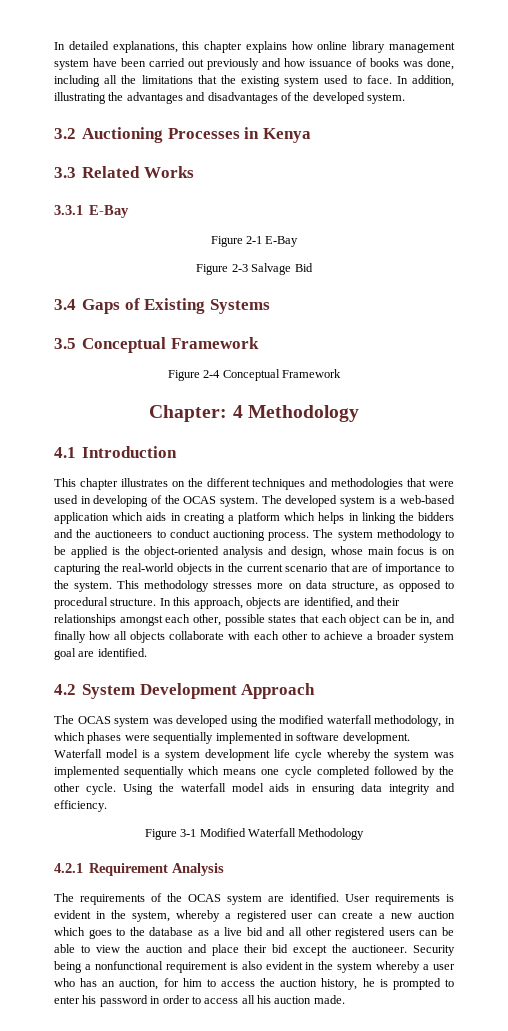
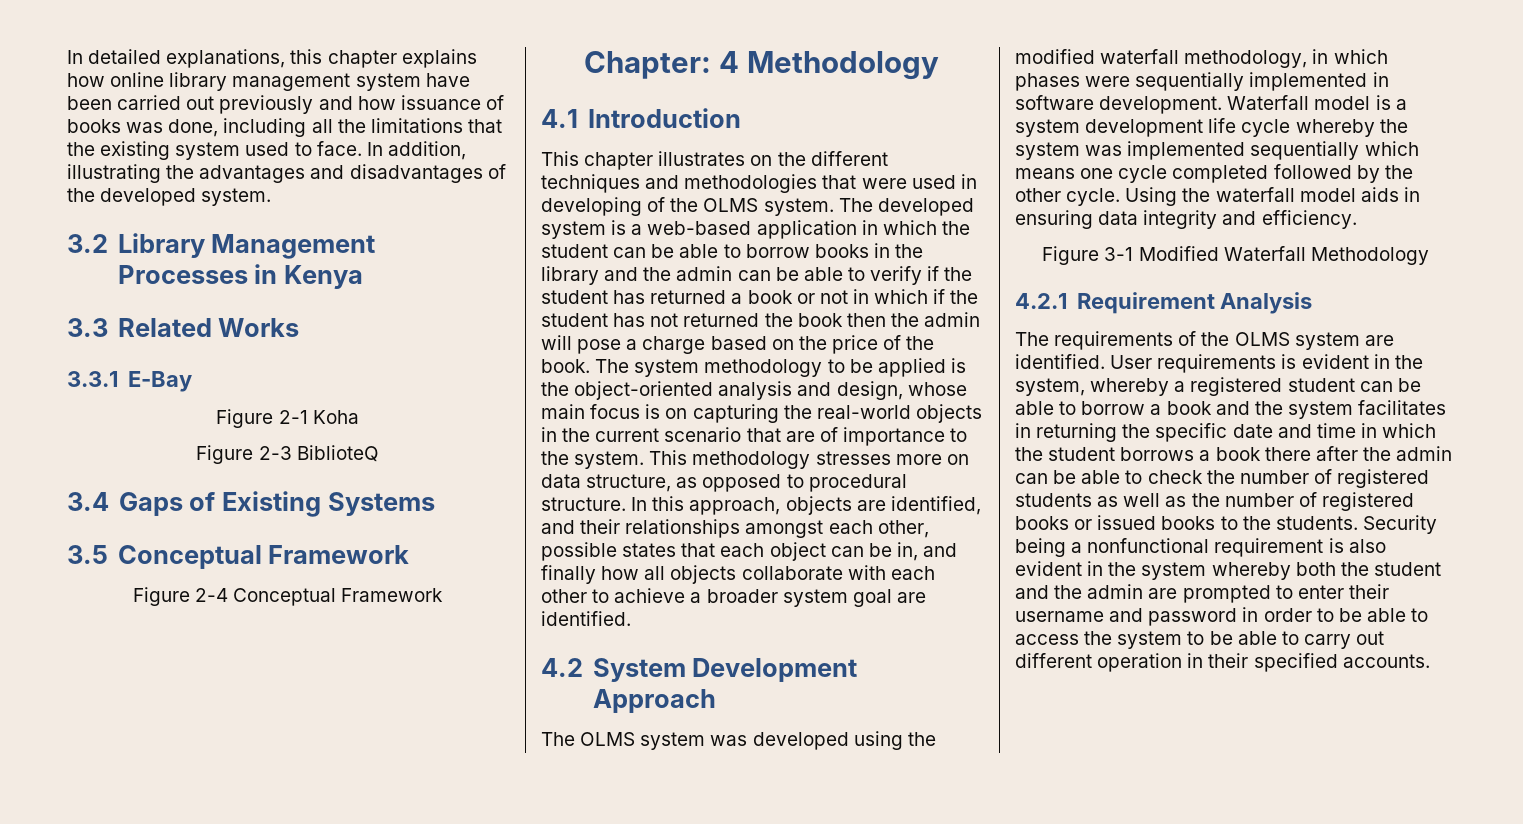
- 3.2 Auctioning Processes in Kenya
+ 3.2 Library Management Processes in Kenya
- Figure 2-1 E-Bay
+ Figure 2-1 Koha
- Figure 2-3 Salvage Bid
+ Figure 2-3 BiblioteQ
- This chapter illustrates on the different techniques and methodologies that were used in developing of the OCAS system.
+ This chapter illustrates on the different techniques and methodologies that were used in developing of the OLMS system.
- The developed system is a web-based application which aids in creating a platform which helps in linking the bidders and the auctioneers to conduct auctioning process.
+ The developed system is a web-based application in which the student can be able to borrow books in the library and the admin can be able to verify if the student has returned a book or not in which if the student has not returned the book then the admin will pose a charge based on the price of the book.
- The OCAS system was developed using the modified waterfall methodology, in which phases were sequentially implemented in software development.
+ The OLMS system was developed using the modified waterfall methodology, in which phases were sequentially implemented in software development.
- The requirements of the OCAS system are identified.
+ The requirements of the OLMS system are identified.
- User requirements is evident in the system, whereby a registered user can create a new auction which goes to the database as a live bid and all other registered users can be able to view the auction and place their bid except the auctioneer.
+ User requirements is evident in the system, whereby a registered student can be able to borrow a book and the system facilitates in returning the specific date and time in which the student borrows a book there after the admin can be able to check the number of registered students as well as the number of registered books or issued books to the students.
- Security being a nonfunctional requirement is also evident in the system whereby a user who has an auction, for him to access the auction history, he is prompted to enter his password in order to access all his auction made.
+ Security being a nonfunctional requirement is also evident in the system whereby both the student and the admin are prompted to enter their username and password in order to be able to access the system to be able to carry out different operation in their specified accounts.

